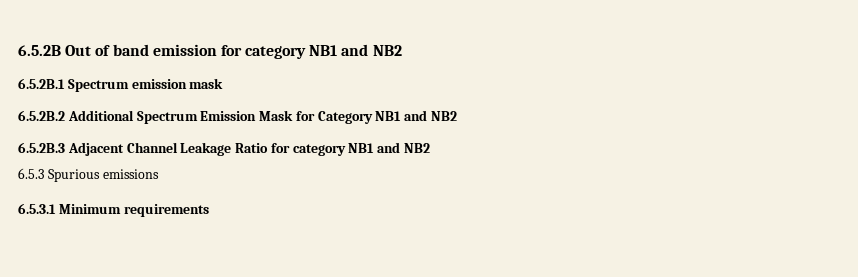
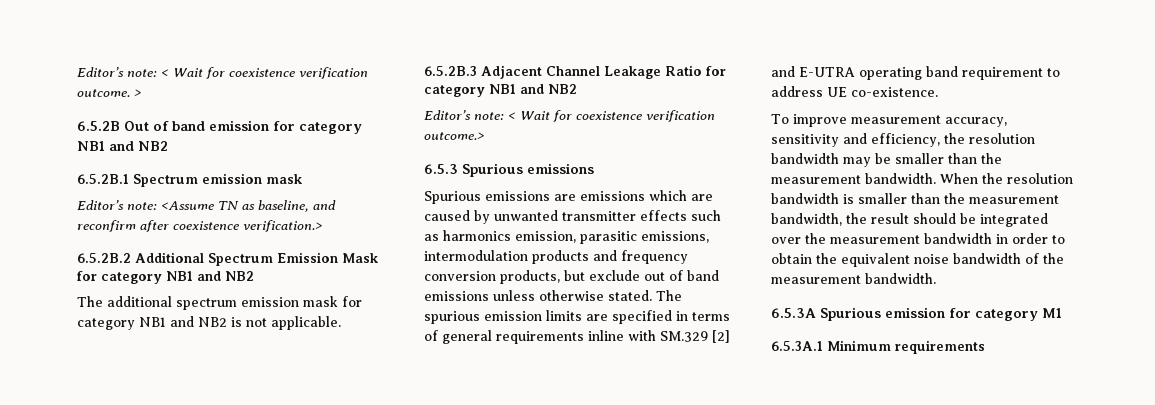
+ Editor’s note: < Wait for coexistence verification outcome. >
+ Editor’s note: <Assume TN as baseline, and reconfirm after coexistence verification.>
- 6.5.2B.2 Additional Spectrum Emission Mask for Category NB1 and NB2
+ 6.5.2B.2 Additional Spectrum Emission Mask for category NB1 and NB2
+ The additional spectrum emission mask for category NB1 and NB2 is not applicable.
+ Editor’s note: < Wait for coexistence verification outcome.>
  6.5.3 Spurious emissions
- 6.5.3.1 Minimum requirements
+ Spurious emissions are emissions which are caused by unwanted transmitter effects such as harmonics emission, parasitic emissions, intermodulation products and frequency conversion products, but exclude out of band emissions unless otherwise stated. The spurious emission limits are specified in terms of general requirements inline with SM.329 [2] and E-UTRA operating band requirement to address UE co-existence.
+ To improve measurement accuracy, sensitivity and efficiency, the resolution bandwidth may be smaller than the measurement bandwidth. When the resolution bandwidth is smaller than the measurement bandwidth, the result should be integrated over the measurement bandwidth in order to obtain the equivalent noise bandwidth of the measurement bandwidth.
+ 6.5.3A Spurious emission for category M1
+ 6.5.3A.1 Minimum requirements

